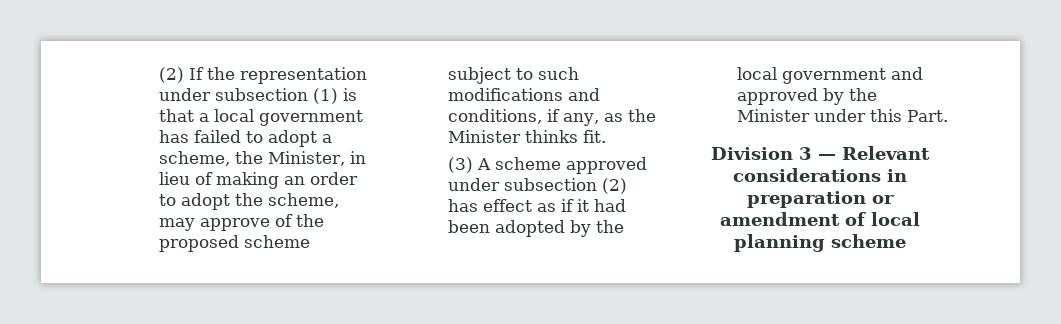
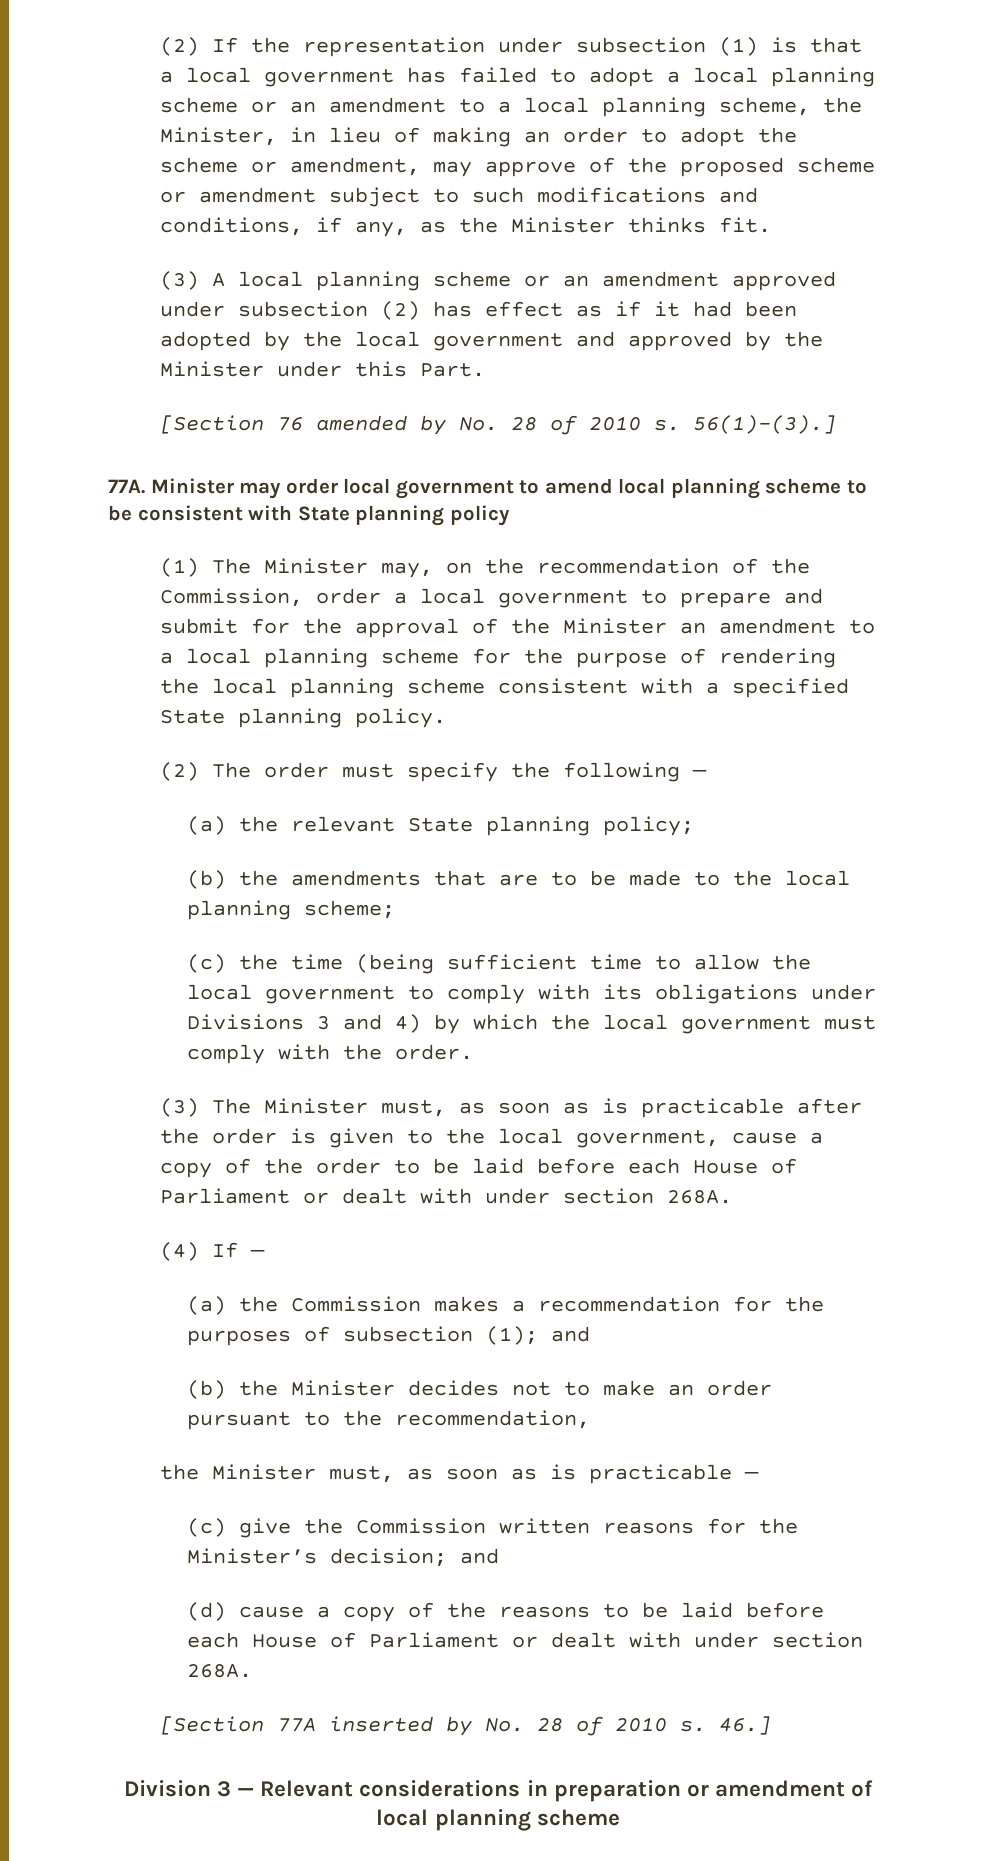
- (2) If the representation under subsection (1) is that a local government has failed to adopt a scheme, the Minister, in lieu of making an order to adopt the scheme, may approve of the proposed scheme subject to such modifications and conditions, if any, as the Minister thinks fit.
+ (2) If the representation under subsection (1) is that a local government has failed to adopt a local planning scheme or an amendment to a local planning scheme, the Minister, in lieu of making an order to adopt the scheme or amendment, may approve of the proposed scheme or amendment subject to such modifications and conditions, if any, as the Minister thinks fit.
- (3) A scheme approved under subsection (2) has effect as if it had been adopted by the local government and approved by the Minister under this Part.
+ (3) A local planning scheme or an amendment approved under subsection (2) has effect as if it had been adopted by the local government and approved by the Minister under this Part.
+ [Section 76 amended by No. 28 of 2010 s. 56(1)-(3).]
+ 77A. Minister may order local government to amend local planning scheme to be consistent with State planning policy
+ (1) The Minister may, on the recommendation of the Commission, order a local government to prepare and submit for the approval of the Minister an amendment to a local planning scheme for the purpose of rendering the local planning scheme consistent with a specified State planning policy.
+ (2) The order must specify the following —
+ (a) the relevant State planning policy;
+ (b) the amendments that are to be made to the local planning scheme;
+ (c) the time (being sufficient time to allow the local government to comply with its obligations under Divisions 3 and 4) by which the local government must comply with the order.
+ (3) The Minister must, as soon as is practicable after the order is given to the local government, cause a copy of the order to be laid before each House of Parliament or dealt with under section 268A.
+ (4) If —
+ (a) the Commission makes a recommendation for the purposes of subsection (1); and
+ (b) the Minister decides not to make an order pursuant to the recommendation,
+ the Minister must, as soon as is practicable —
+ (c) give the Commission written reasons for the Minister’s decision; and
+ (d) cause a copy of the reasons to be laid before each House of Parliament or dealt with under section 268A.
+ [Section 77A inserted by No. 28 of 2010 s. 46.]

